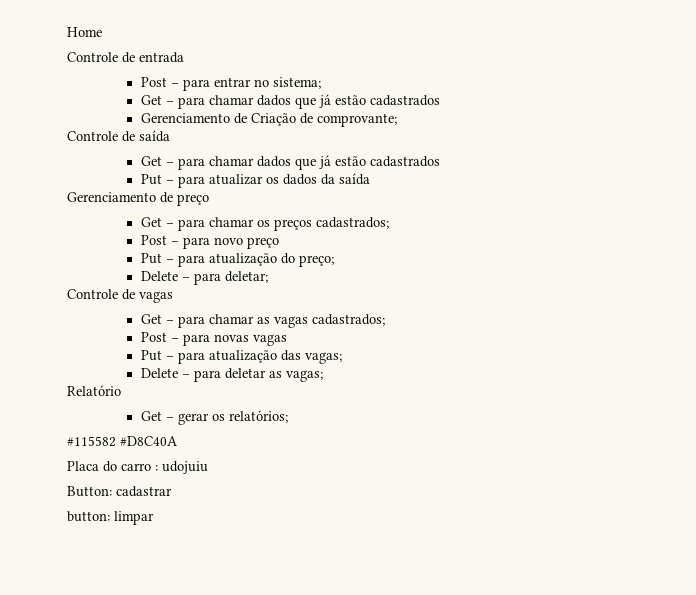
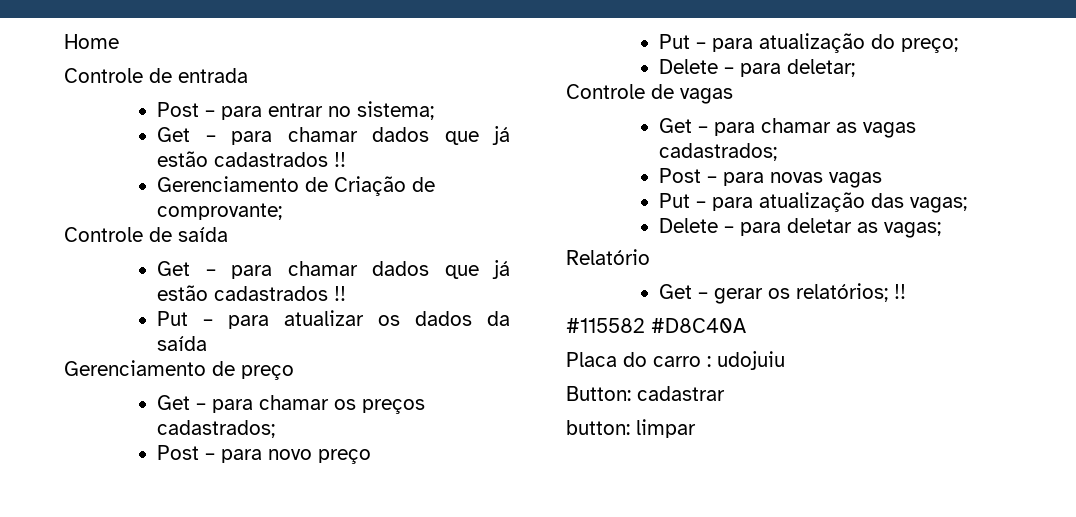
  Post – para entrar no sistema;
- Get – para chamar dados que já estão cadastrados
+ Get – para chamar dados que já estão cadastrados !!
  Controle de saída
- Get – para chamar dados que já estão cadastrados
+ Get – para chamar dados que já estão cadastrados !!
- Get – gerar os relatórios;
+ Get – gerar os relatórios; !!

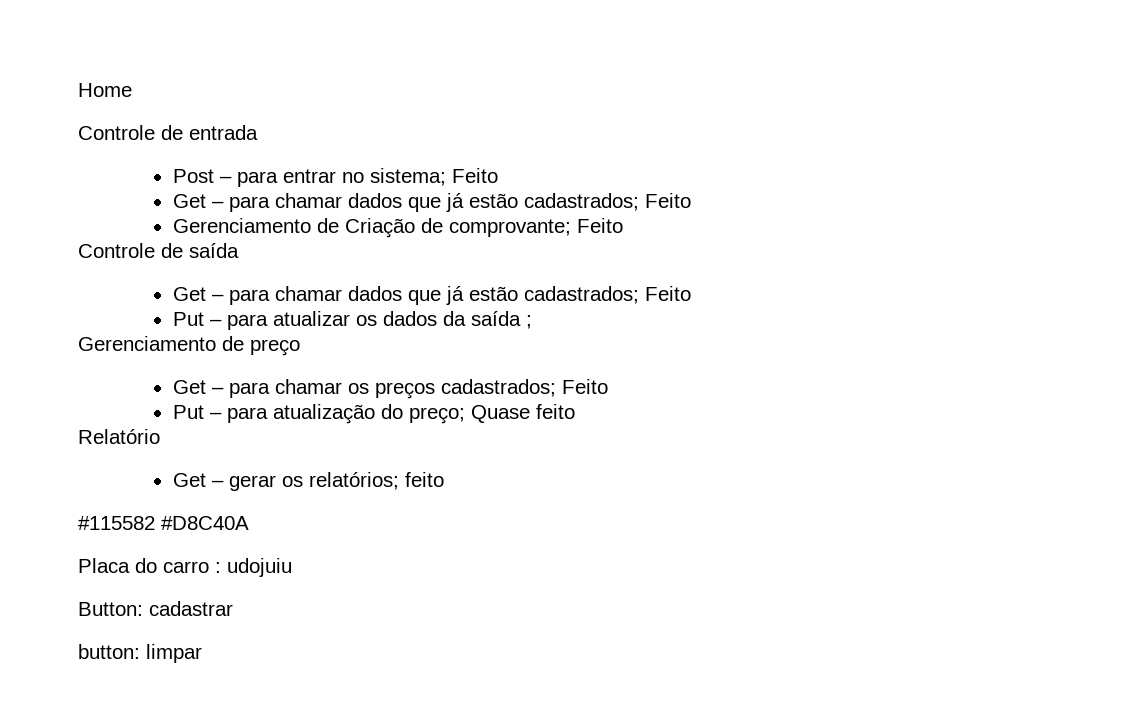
- Post – para entrar no sistema;
- Get – para chamar dados que já estão cadastrados !!
+ Post – para entrar no sistema; Feito
+ Get – para chamar dados que já estão cadastrados; Feito
- Gerenciamento de Criação de comprovante;
+ Gerenciamento de Criação de comprovante; Feito
  Controle de saída
- Get – para chamar dados que já estão cadastrados !!
+ Get – para chamar dados que já estão cadastrados; Feito
- Put – para atualizar os dados da saída
+ Put – para atualizar os dados da saída ;
- Get – para chamar os preços cadastrados;
- Post – para novo preço
+ Get – para chamar os preços cadastrados; Feito
- Put – para atualização do preço;
- Delete – para deletar;
- Controle de vagas
- Get – para chamar as vagas cadastrados;
- Post – para novas vagas
- Put – para atualização das vagas;
- Delete – para deletar as vagas;
+ Put – para atualização do preço; Quase feito
- Get – gerar os relatórios; !!
+ Get – gerar os relatórios; feito

